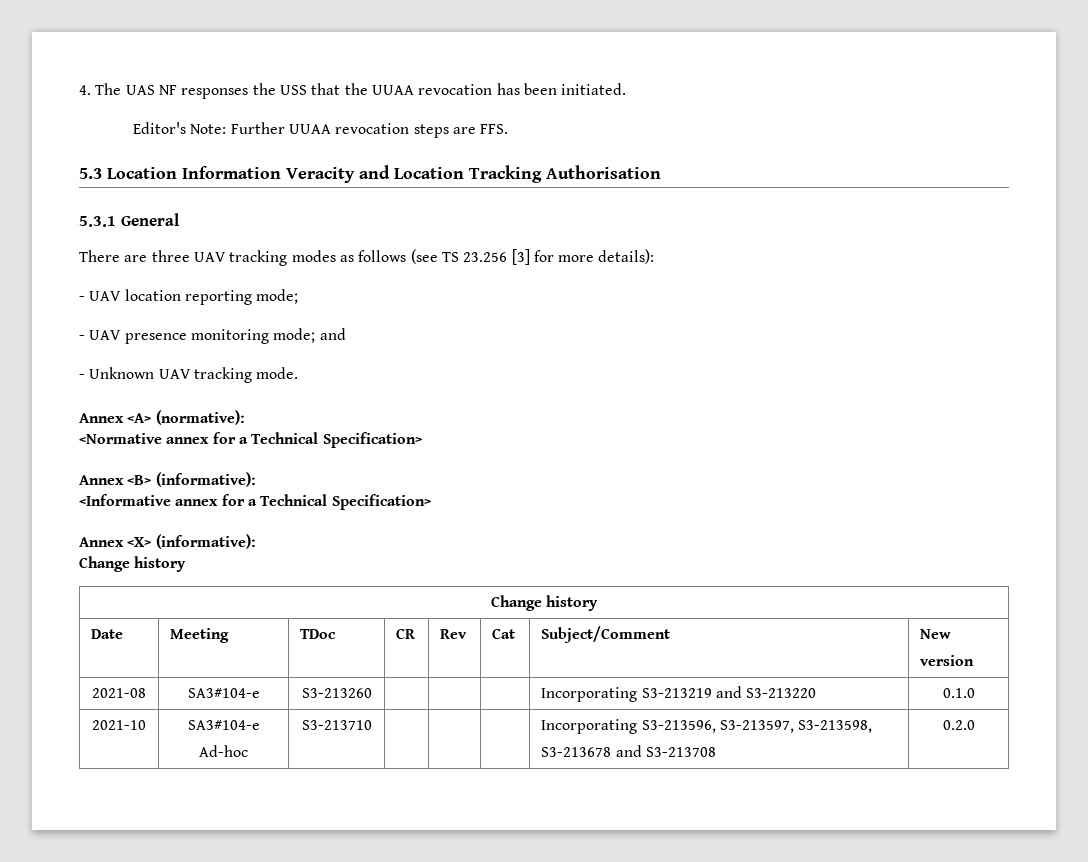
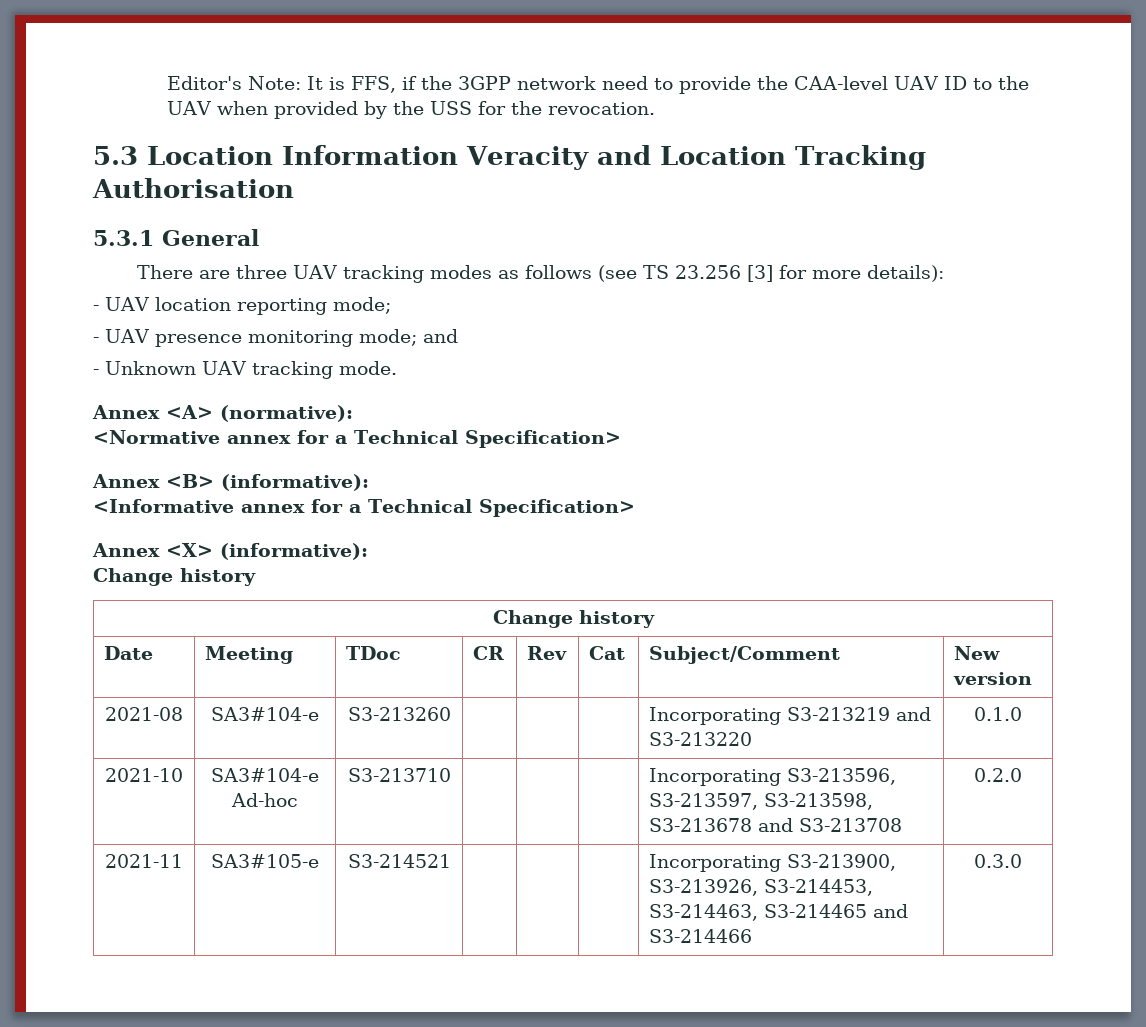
- 4. The UAS NF responses the USS that the UUAA revocation has been initiated.
- Editor's Note: Further UUAA revocation steps are FFS.
+ Editor's Note: It is FFS, if the 3GPP network need to provide the CAA-level UAV ID to the UAV when provided by the USS for the revocation.
+ 2021-11 | SA3#105-e | S3-214521 | | | | Incorporating S3-213900, S3-213926, S3-214453, S3-214463, S3-214465 and S3-214466 | 0.3.0

